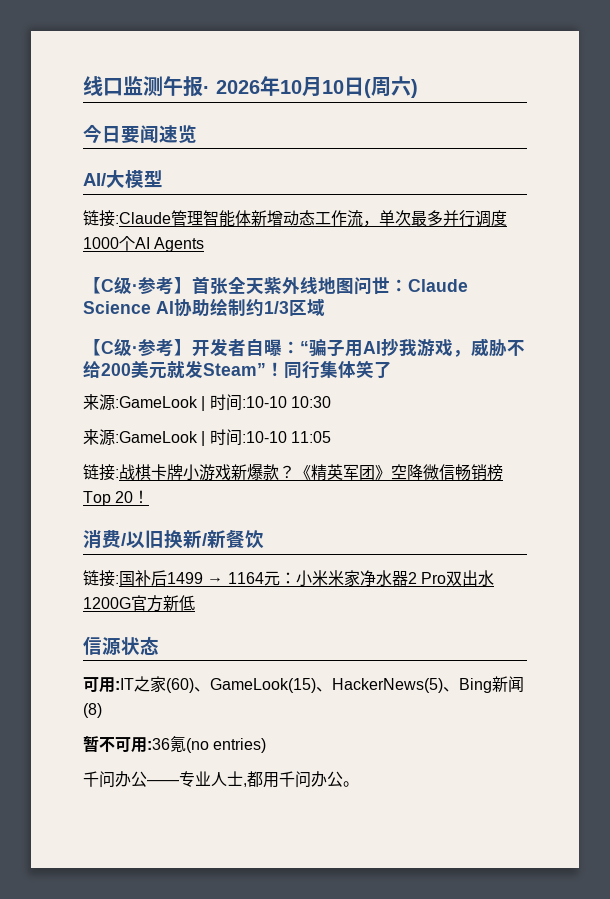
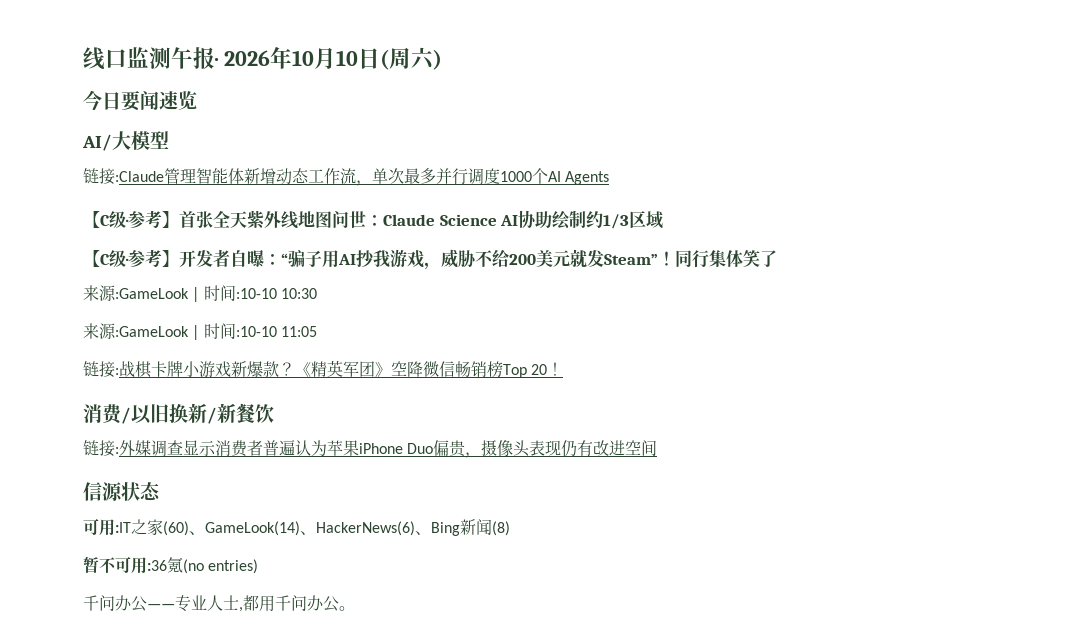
- 链接:国补后1499 → 1164元：小米米家净水器2 Pro双出水1200G官方新低
+ 链接:外媒调查显示消费者普遍认为苹果iPhone Duo偏贵，摄像头表现仍有改进空间
- 可用:IT之家(60)、GameLook(15)、HackerNews(5)、Bing新闻(8)
+ 可用:IT之家(60)、GameLook(14)、HackerNews(6)、Bing新闻(8)

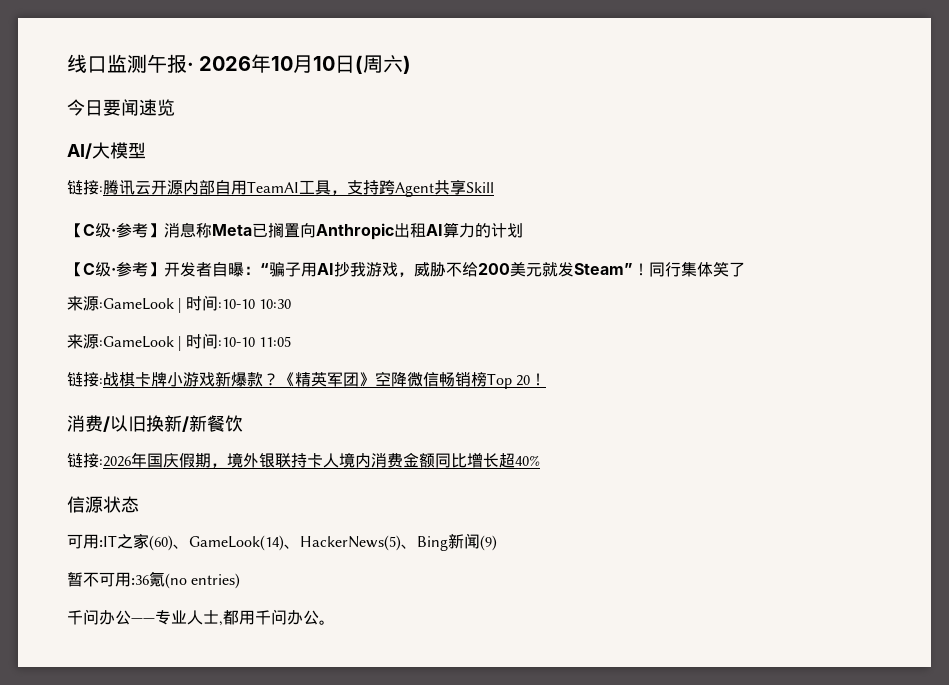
- 链接:Claude管理智能体新增动态工作流，单次最多并行调度1000个AI Agents
- 【C级·参考】首张全天紫外线地图问世：Claude Science AI协助绘制约1/3区域
+ 链接:腾讯云开源内部自用TeamAI工具，支持跨Agent共享Skill
+ 【C级·参考】消息称Meta已搁置向Anthropic出租AI算力的计划
- 链接:外媒调查显示消费者普遍认为苹果iPhone Duo偏贵，摄像头表现仍有改进空间
+ 链接:2026年国庆假期，境外银联持卡人境内消费金额同比增长超40%
- 可用:IT之家(60)、GameLook(14)、HackerNews(6)、Bing新闻(8)
+ 可用:IT之家(60)、GameLook(14)、HackerNews(5)、Bing新闻(9)

